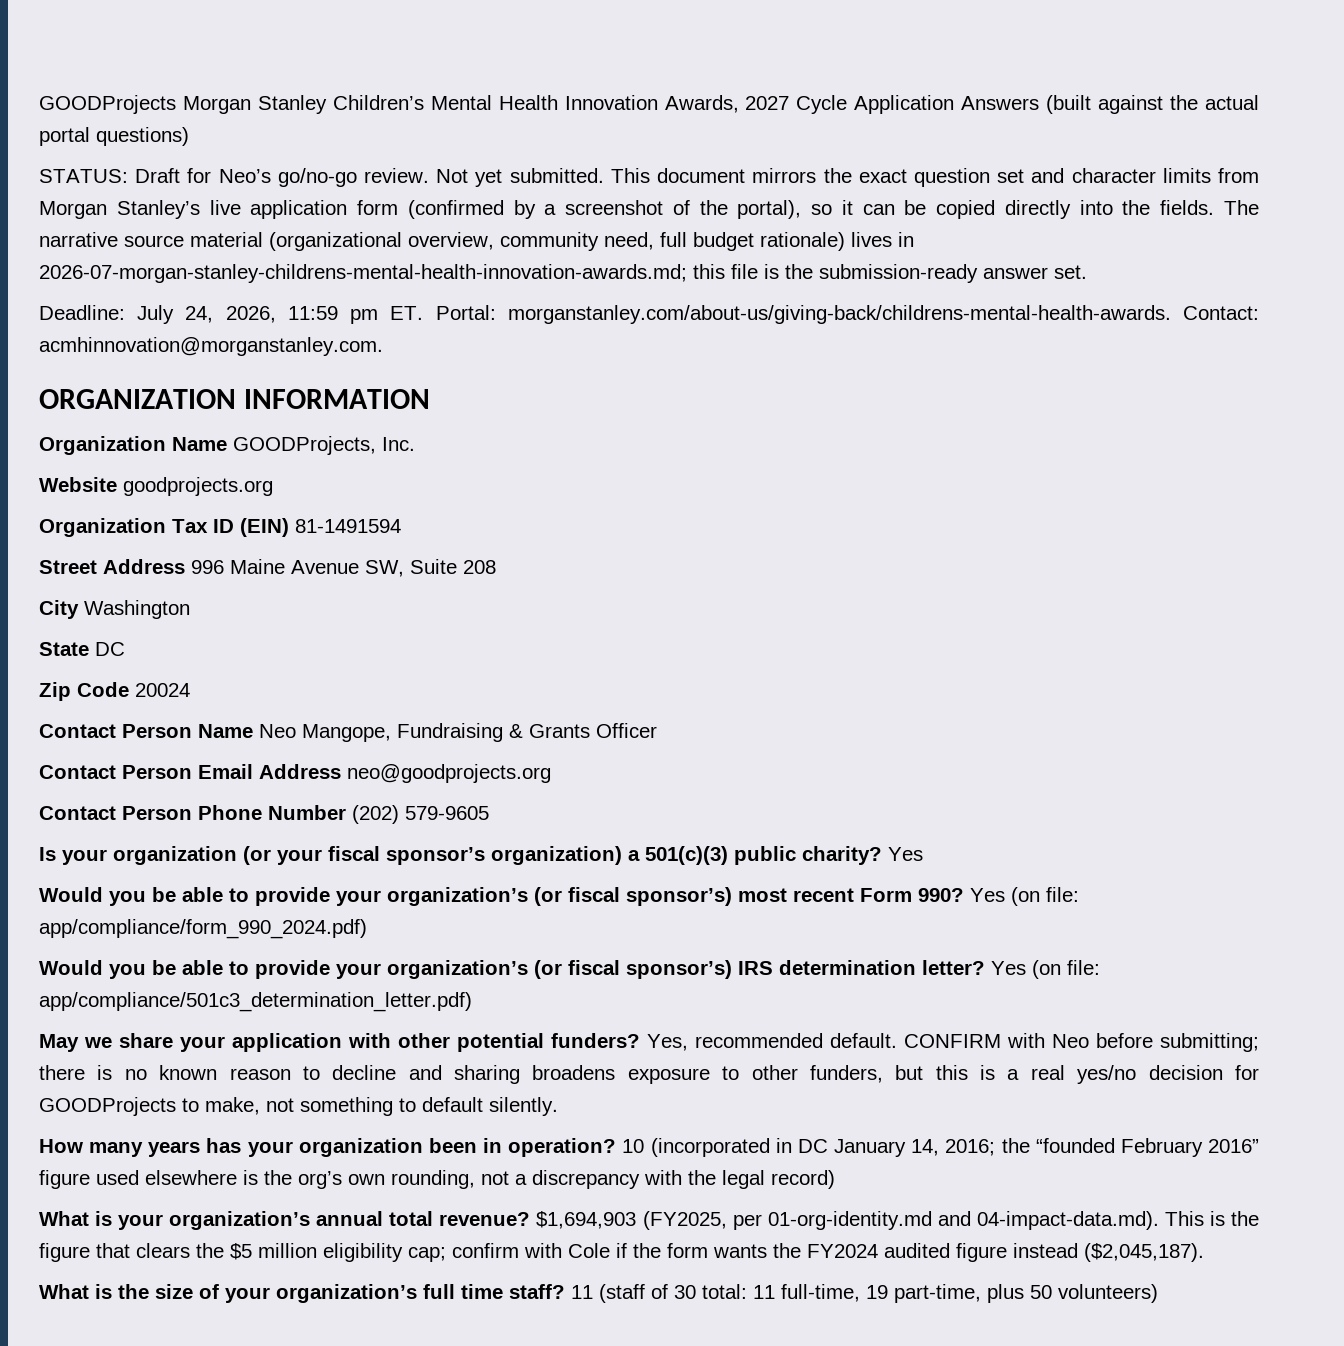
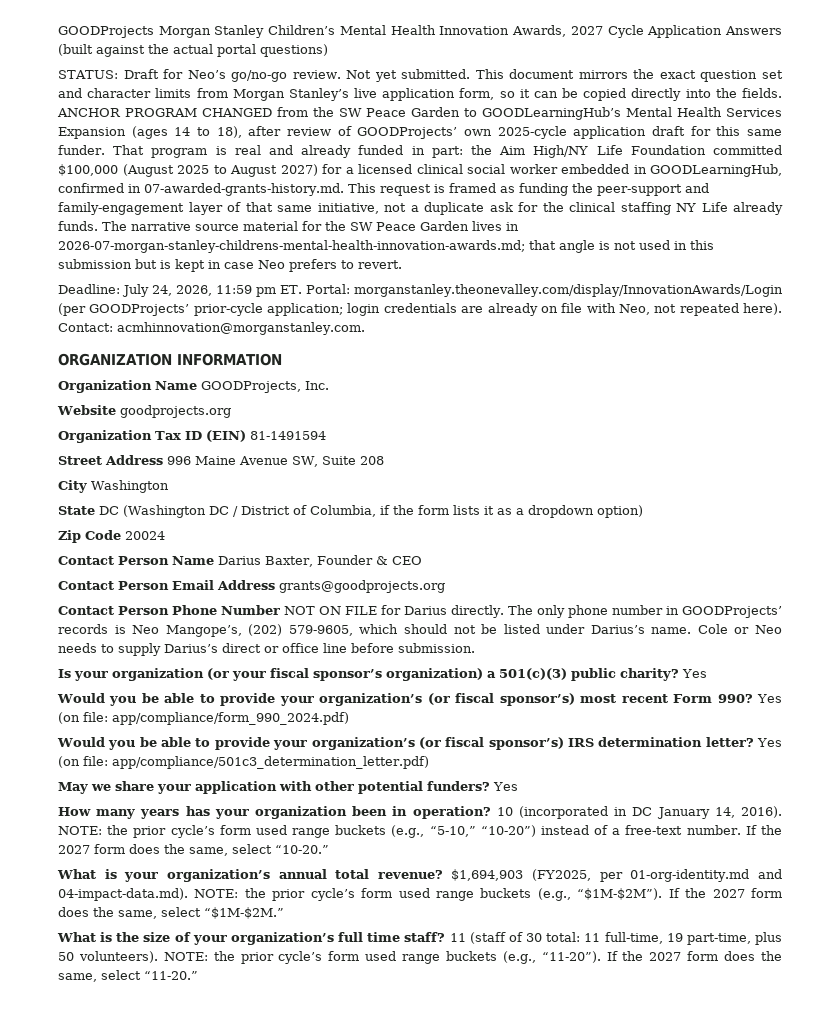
- This document mirrors the exact question set and character limits from Morgan Stanley’s live application form (confirmed by a screenshot of the portal), so it can be copied directly into the fields.
+ This document mirrors the exact question set and character limits from Morgan Stanley’s live application form, so it can be copied directly into the fields.
- The narrative source material (organizational overview, community need, full budget rationale) lives in 2026-07-morgan-stanley-childrens-mental-health-innovation-awards.md; this file is the submission-ready answer set.
+ ANCHOR PROGRAM CHANGED from the SW Peace Garden to GOODLearningHub’s Mental Health Services Expansion (ages 14 to 18), after review of GOODProjects’ own 2025-cycle application draft for this same funder. That program is real and already funded in part: the Aim High/NY Life Foundation committed $100,000 (August 2025 to August 2027) for a licensed clinical social worker embedded in GOODLearningHub, confirmed in 07-awarded-grants-history.md. This request is framed as funding the peer-support and family-engagement layer of that same initiative, not a duplicate ask for the clinical staffing NY Life already funds. The narrative source material for the SW Peace Garden lives in 2026-07-morgan-stanley-childrens-mental-health-innovation-awards.md; that angle is not used in this submission but is kept in case Neo prefers to revert.
- Deadline: July 24, 2026, 11:59 pm ET. Portal: morganstanley.com/about-us/giving-back/childrens-mental-health-awards. Contact: acmhinnovation@morganstanley.com.
+ Deadline: July 24, 2026, 11:59 pm ET. Portal: morganstanley.theonevalley.com/display/InnovationAwards/Login (per GOODProjects’ prior-cycle application; login credentials are already on file with Neo, not repeated here). Contact: acmhinnovation@morganstanley.com.
- State DC
+ State DC (Washington DC / District of Columbia, if the form lists it as a dropdown option)
- Contact Person Name Neo Mangope, Fundraising & Grants Officer
+ Contact Person Name Darius Baxter, Founder & CEO
- Contact Person Email Address neo@goodprojects.org
+ Contact Person Email Address grants@goodprojects.org
- Contact Person Phone Number (202) 579-9605
+ Contact Person Phone Number NOT ON FILE for Darius directly. The only phone number in GOODProjects’ records is Neo Mangope’s, (202) 579-9605, which should not be listed under Darius’s name. Cole or Neo needs to supply Darius’s direct or office line before submission.
- May we share your application with other potential funders? Yes, recommended default. CONFIRM with Neo before submitting; there is no known reason to decline and sharing broadens exposure to other funders, but this is a real yes/no decision for GOODProjects to make, not something to default silently.
+ May we share your application with other potential funders? Yes
- 10 (incorporated in DC January 14, 2016; the “founded February 2016” figure used elsewhere is the org’s own rounding, not a discrepancy with the legal record)
+ 10 (incorporated in DC January 14, 2016). NOTE: the prior cycle’s form used range buckets (e.g., “5-10,” “10-20”) instead of a free-text number. If the 2027 form does the same, select “10-20.”
- $1,694,903 (FY2025, per 01-org-identity.md and 04-impact-data.md). This is the figure that clears the $5 million eligibility cap; confirm with Cole if the form wants the FY2024 audited figure instead ($2,045,187).
+ $1,694,903 (FY2025, per 01-org-identity.md and 04-impact-data.md). NOTE: the prior cycle’s form used range buckets (e.g., “$1M-$2M”). If the 2027 form does the same, select “$1M-$2M.”
- 11 (staff of 30 total: 11 full-time, 19 part-time, plus 50 volunteers)
+ 11 (staff of 30 total: 11 full-time, 19 part-time, plus 50 volunteers). NOTE: the prior cycle’s form used range buckets (e.g., “11-20”). If the 2027 form does the same, select “11-20.”

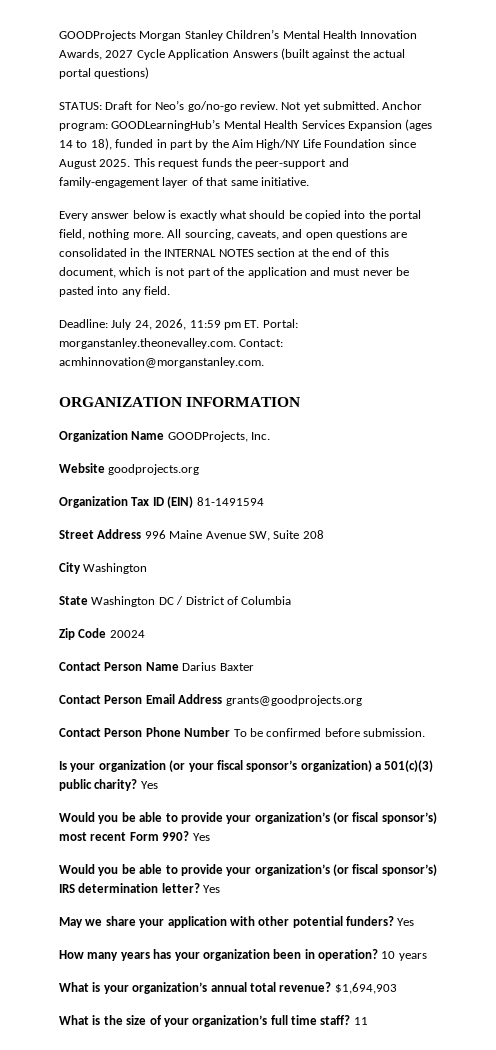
- This document mirrors the exact question set and character limits from Morgan Stanley’s live application form, so it can be copied directly into the fields. ANCHOR PROGRAM CHANGED from the SW Peace Garden to GOODLearningHub’s Mental Health Services Expansion (ages 14 to 18), after review of GOODProjects’ own 2025-cycle application draft for this same funder. That program is real and already funded in part: the Aim High/NY Life Foundation committed $100,000 (August 2025 to August 2027) for a licensed clinical social worker embedded in GOODLearningHub, confirmed in 07-awarded-grants-history.md. This request is framed as funding the peer-support and family-engagement layer of that same initiative, not a duplicate ask for the clinical staffing NY Life already funds. The narrative source material for the SW Peace Garden lives in 2026-07-morgan-stanley-childrens-mental-health-innovation-awards.md; that angle is not used in this submission but is kept in case Neo prefers to revert.
+ Anchor program: GOODLearningHub’s Mental Health Services Expansion (ages 14 to 18), funded in part by the Aim High/NY Life Foundation since August 2025. This request funds the peer-support and family-engagement layer of that same initiative.
+ Every answer below is exactly what should be copied into the portal field, nothing more. All sourcing, caveats, and open questions are consolidated in the INTERNAL NOTES section at the end of this document, which is not part of the application and must never be pasted into any field.
- Deadline: July 24, 2026, 11:59 pm ET. Portal: morganstanley.theonevalley.com/display/InnovationAwards/Login (per GOODProjects’ prior-cycle application; login credentials are already on file with Neo, not repeated here). Contact: acmhinnovation@morganstanley.com.
+ Deadline: July 24, 2026, 11:59 pm ET. Portal: morganstanley.theonevalley.com. Contact: acmhinnovation@morganstanley.com.
- State DC (Washington DC / District of Columbia, if the form lists it as a dropdown option)
+ State Washington DC / District of Columbia
- Contact Person Name Darius Baxter, Founder & CEO
+ Contact Person Name Darius Baxter
- Contact Person Phone Number NOT ON FILE for Darius directly. The only phone number in GOODProjects’ records is Neo Mangope’s, (202) 579-9605, which should not be listed under Darius’s name. Cole or Neo needs to supply Darius’s direct or office line before submission.
+ Contact Person Phone Number To be confirmed before submission.
- Would you be able to provide your organization’s (or fiscal sponsor’s) most recent Form 990? Yes (on file: app/compliance/form_990_2024.pdf)
+ Would you be able to provide your organization’s (or fiscal sponsor’s) most recent Form 990? Yes
- Would you be able to provide your organization’s (or fiscal sponsor’s) IRS determination letter? Yes (on file: app/compliance/501c3_determination_letter.pdf)
+ Would you be able to provide your organization’s (or fiscal sponsor’s) IRS determination letter? Yes
- 10 (incorporated in DC January 14, 2016). NOTE: the prior cycle’s form used range buckets (e.g., “5-10,” “10-20”) instead of a free-text number. If the 2027 form does the same, select “10-20.”
+ 10 years
- $1,694,903 (FY2025, per 01-org-identity.md and 04-impact-data.md). NOTE: the prior cycle’s form used range buckets (e.g., “$1M-$2M”). If the 2027 form does the same, select “$1M-$2M.”
+ $1,694,903
- 11 (staff of 30 total: 11 full-time, 19 part-time, plus 50 volunteers). NOTE: the prior cycle’s form used range buckets (e.g., “11-20”). If the 2027 form does the same, select “11-20.”
+ 11

